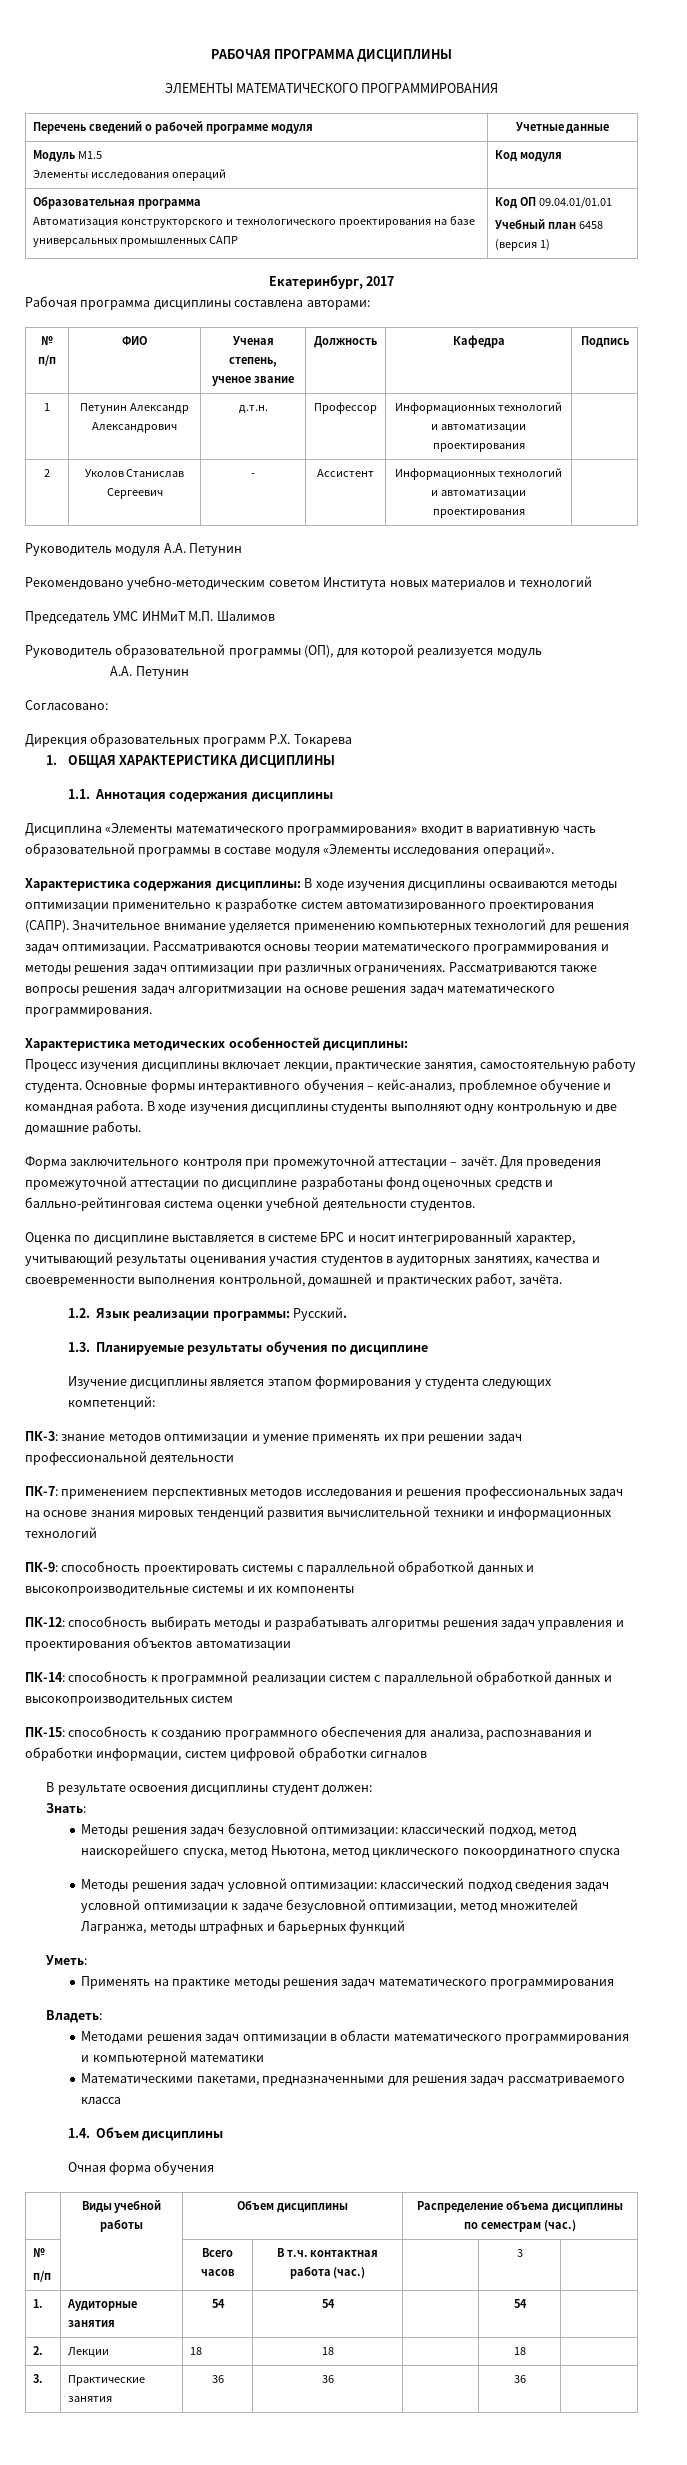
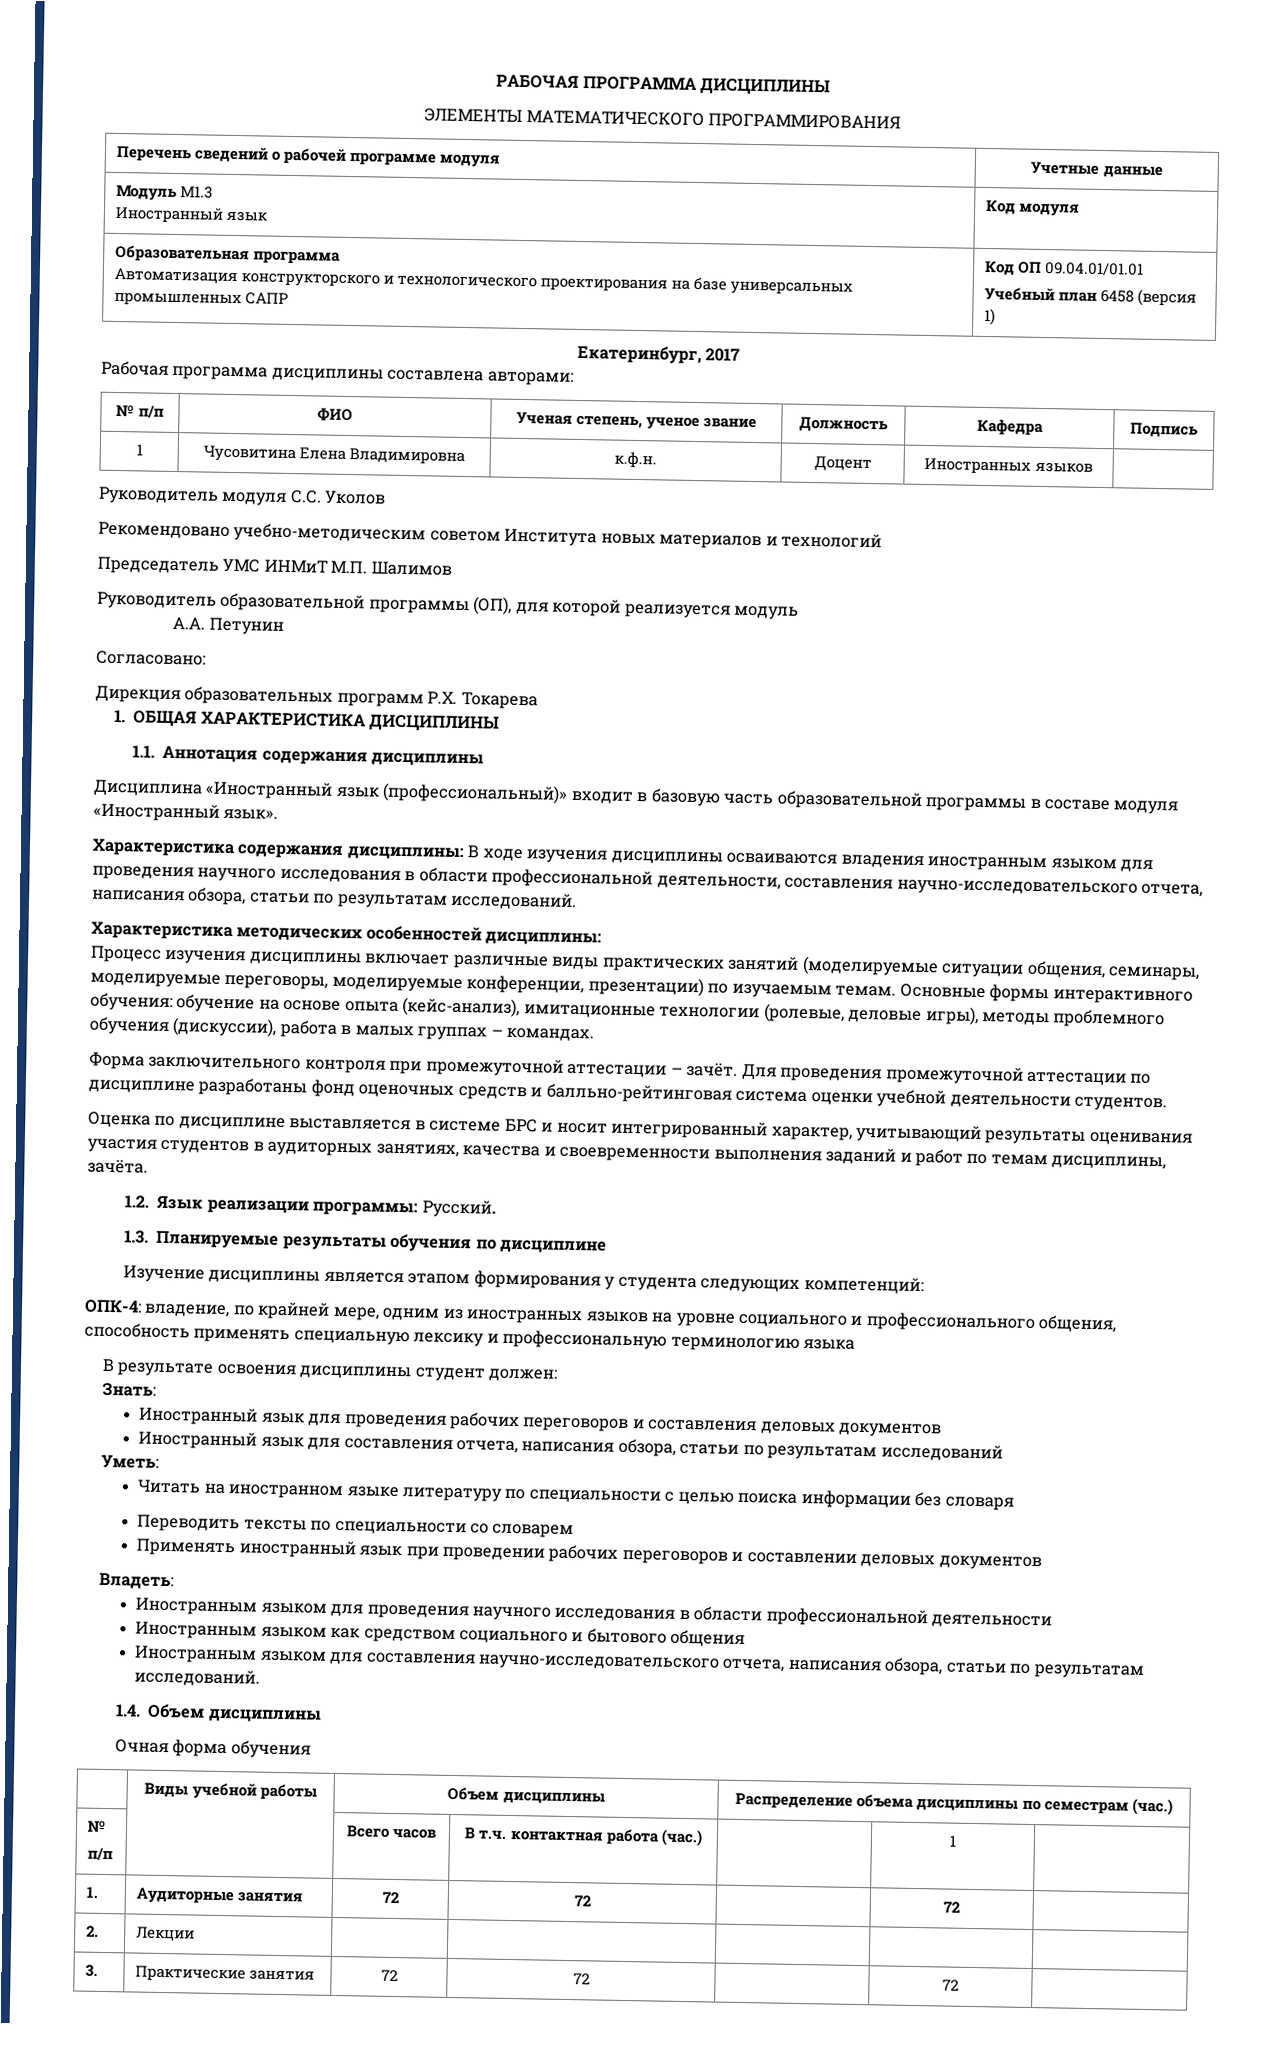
- Модуль М1.5
- Элементы исследования операций | Код модуля
+ Модуль М1.3
+ Иностранный язык | Код модуля
- 1 | Петунин Александр Александрович | д.т.н. | Профессор | Информационных технологий и автоматизации проектирования |
- 2 | Уколов Станислав Сергеевич | - | Ассистент | Информационных технологий и автоматизации проектирования |
+ 1 | Чусовитина Елена Владимировна | к.ф.н. | Доцент | Иностранных языков |
- Руководитель модуля А.А. Петунин
+ Руководитель модуля С.С. Уколов
- Дисциплина «Элементы математического программирования» входит в вариативную часть образовательной программы в составе модуля «Элементы исследования операций».
+ Дисциплина «Иностранный язык (профессиональный)» входит в базовую часть образовательной программы в составе модуля «Иностранный язык».
- Характеристика содержания дисциплины: В ходе изучения дисциплины осваиваются методы оптимизации применительно к разработке систем автоматизированного проектирования (САПР). Значительное внимание уделяется применению компьютерных технологий для решения задач оптимизации. Рассматриваются основы теории математического программирования и методы решения задач оптимизации при различных ограничениях. Рассматриваются также вопросы решения задач алгоритмизации на основе решения задач математического программирования.
+ Характеристика содержания дисциплины: В ходе изучения дисциплины осваиваются владения иностранным языком для проведения научного исследования в области профессиональной деятельности, составления научно-исследовательского отчета, написания обзора, статьи по результатам исследований.
- Процесс изучения дисциплины включает лекции, практические занятия, самостоятельную работу студента. Основные формы интерактивного обучения – кейс-анализ, проблемное обучение и командная работа. В ходе изучения дисциплины студенты выполняют одну контрольную и две домашние работы.
+ Процесс изучения дисциплины включает различные виды практических занятий (моделируемые ситуации общения, семинары, моделируемые переговоры, моделируемые конференции, презентации) по изучаемым темам. Основные формы интерактивного обучения: обучение на основе опыта (кейс-анализ), имитационные технологии (ролевые, деловые игры), методы проблемного обучения (дискуссии), работа в малых группах – командах.
- Оценка по дисциплине выставляется в системе БРС и носит интегрированный характер, учитывающий результаты оценивания участия студентов в аудиторных занятиях, качества и своевременности выполнения контрольной, домашней и практических работ, зачёта.
+ Оценка по дисциплине выставляется в системе БРС и носит интегрированный характер, учитывающий результаты оценивания участия студентов в аудиторных занятиях, качества и своевременности выполнения заданий и работ по темам дисциплины, зачёта.
- ПК-3: знание методов оптимизации и умение применять их при решении задач профессиональной деятельности
- ПК-7: применением перспективных методов исследования и решения профессиональных задач на основе знания мировых тенденций развития вычислительной техники и информационных технологий
- ПК-9: способность проектировать системы с параллельной обработкой данных и высокопроизводительные системы и их компоненты
- ПК-12: способность выбирать методы и разрабатывать алгоритмы решения задач управления и проектирования объектов автоматизации
- ПК-14: способность к программной реализации систем с параллельной обработкой данных и высокопроизводительных систем
- ПК-15: способность к созданию программного обеспечения для анализа, распознавания и обработки информации, систем цифровой обработки сигналов
+ ОПК-4: владение, по крайней мере, одним из иностранных языков на уровне социального и профессионального общения, способность применять специальную лексику и профессиональную терминологию языка
- Методы решения задач безусловной оптимизации: классический подход, метод наискорейшего спуска, метод Ньютона, метод циклического покоординатного спуска
- Методы решения задач условной оптимизации: классический подход сведения задач условной оптимизации к задаче безусловной оптимизации, метод множителей Лагранжа, методы штрафных и барьерных функций
+ Иностранный язык для проведения рабочих переговоров и составления деловых документов
+ Иностранный язык для составления отчета, написания обзора, статьи по результатам исследований
  Уметь:
- Применять на практике методы решения задач математического программирования
+ Читать на иностранном языке литературу по специальности с целью поиска информации без словаря
+ Переводить тексты по специальности со словарем
+ Применять иностранный язык при проведении рабочих переговоров и составлении деловых документов
  Владеть:
- Методами решения задач оптимизации в области математического программирования и компьютерной математики
- Математическими пакетами, предназначенными для решения задач рассматриваемого класса
+ Иностранным языком для проведения научного исследования в области профессиональной деятельности
+ Иностранным языком как средством социального и бытового общения
+ Иностранным языком для составления научно-исследовательского отчета, написания обзора, статьи по результатам исследований.
  | Виды учебной работы | Объем дисциплины | Распределение объема дисциплины по семестрам (час.)
  №
- п/п | | Всего часов | В т.ч. контактная работа (час.) | | 3 |
+ п/п | | Всего часов | В т.ч. контактная работа (час.) | | 1 |
- 1. | Аудиторные занятия | 54 | 54 | | 54 |
+ 1. | Аудиторные занятия | 72 | 72 | | 72 |
- 2. | Лекции | 18 | 18 | | 18 |
+ 2. | Лекции | | | | |
- 3. | Практические занятия | 36 | 36 | | 36 |
+ 3. | Практические занятия | 72 | 72 | | 72 |

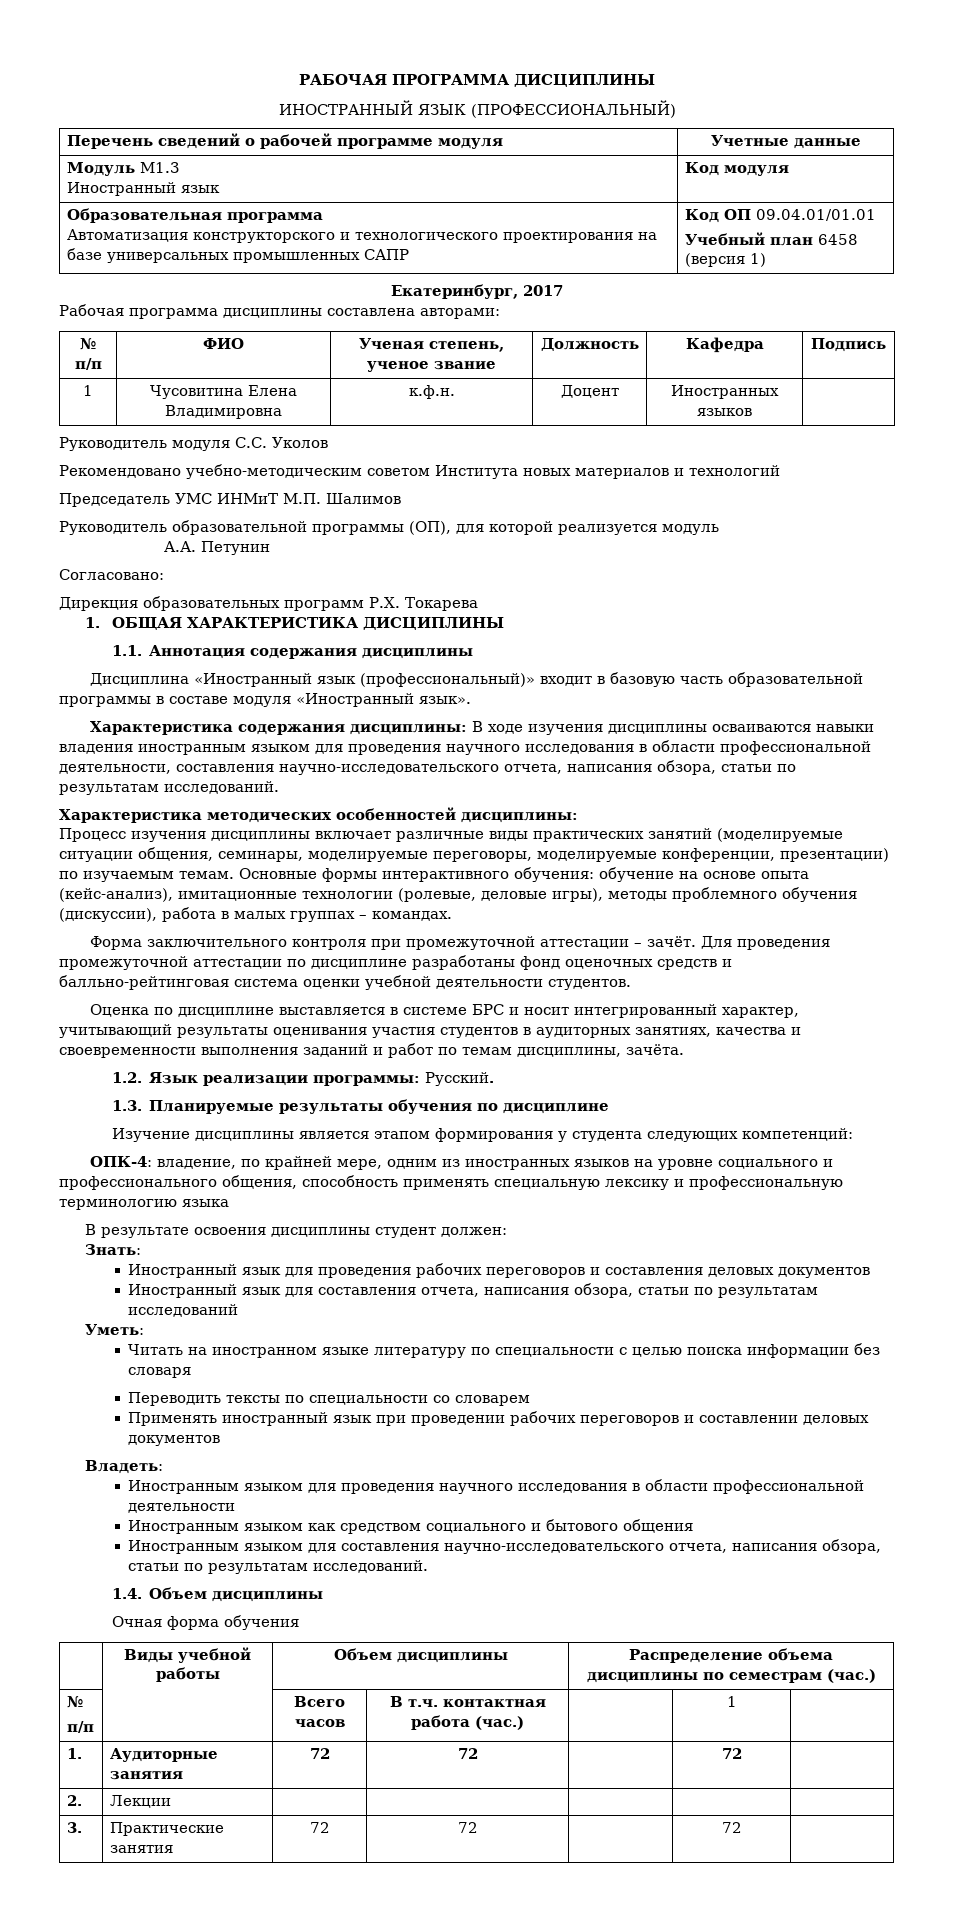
- ЭЛЕМЕНТЫ МАТЕМАТИЧЕСКОГО ПРОГРАММИРОВАНИЯ
+ ИНОСТРАННЫЙ ЯЗЫК (ПРОФЕССИОНАЛЬНЫЙ)
- Характеристика содержания дисциплины: В ходе изучения дисциплины осваиваются владения иностранным языком для проведения научного исследования в области профессиональной деятельности, составления научно-исследовательского отчета, написания обзора, статьи по результатам исследований.
+ Характеристика содержания дисциплины: В ходе изучения дисциплины осваиваются навыки владения иностранным языком для проведения научного исследования в области профессиональной деятельности, составления научно-исследовательского отчета, написания обзора, статьи по результатам исследований.

